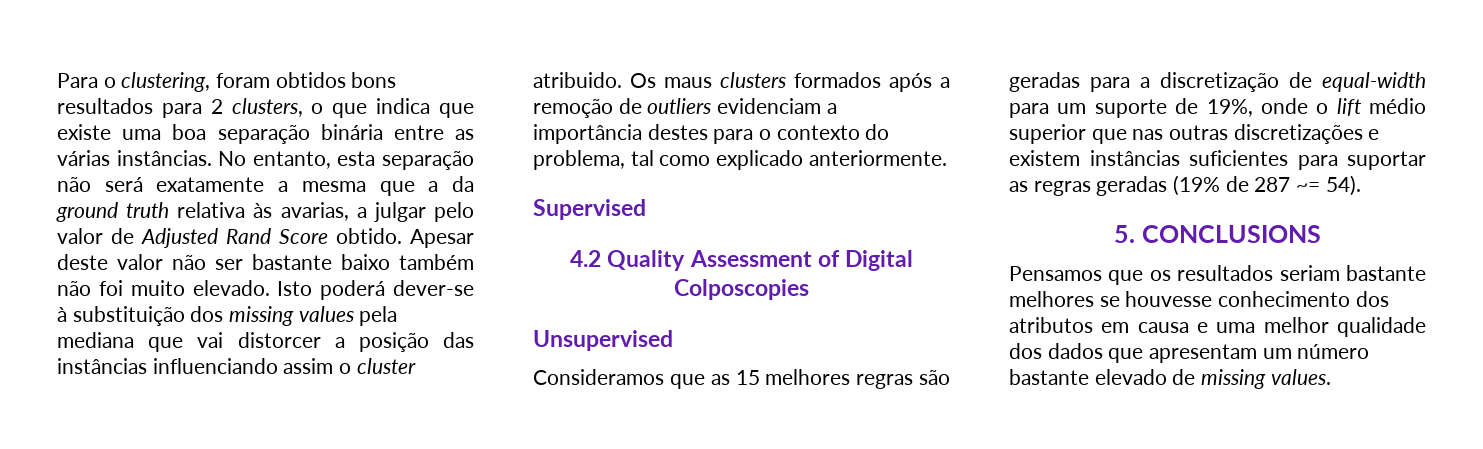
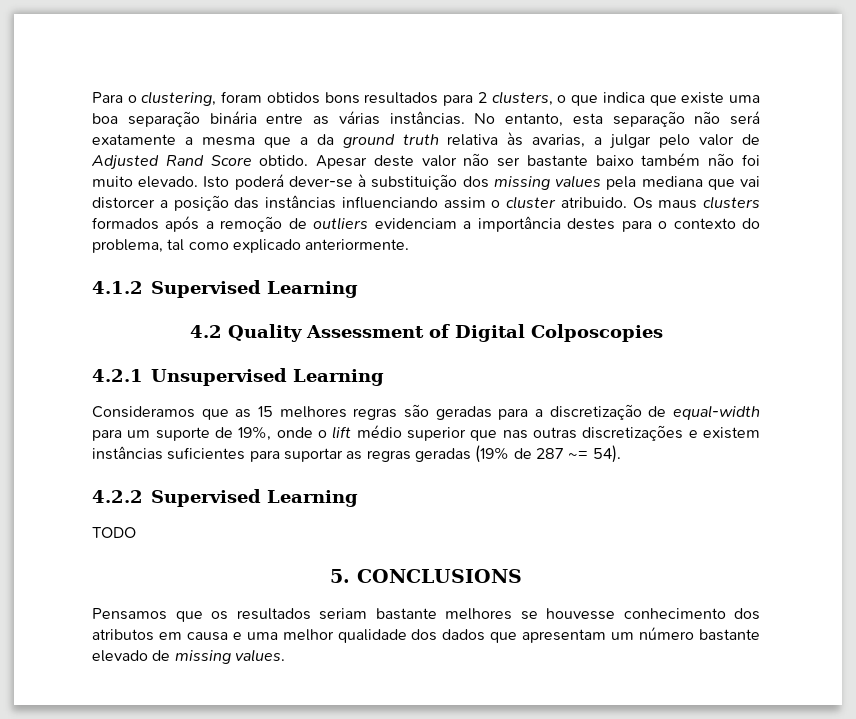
- Supervised
+ 4.1.2 Supervised Learning
- Unsupervised
+ 4.2.1 Unsupervised Learning
+ 4.2.2 Supervised Learning
+ TODO

